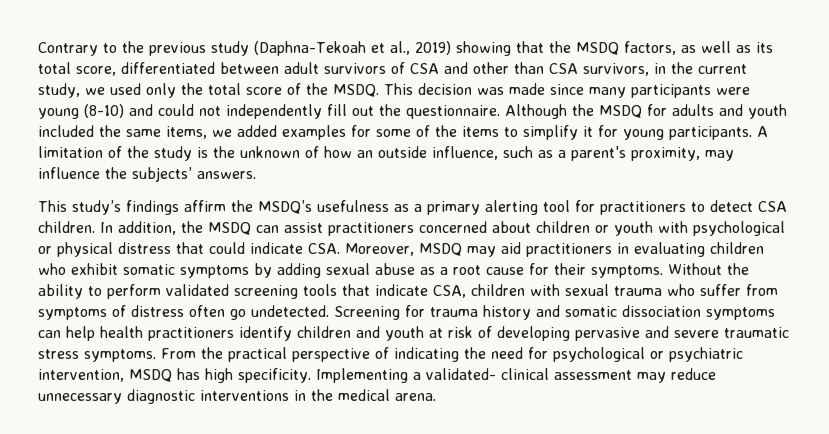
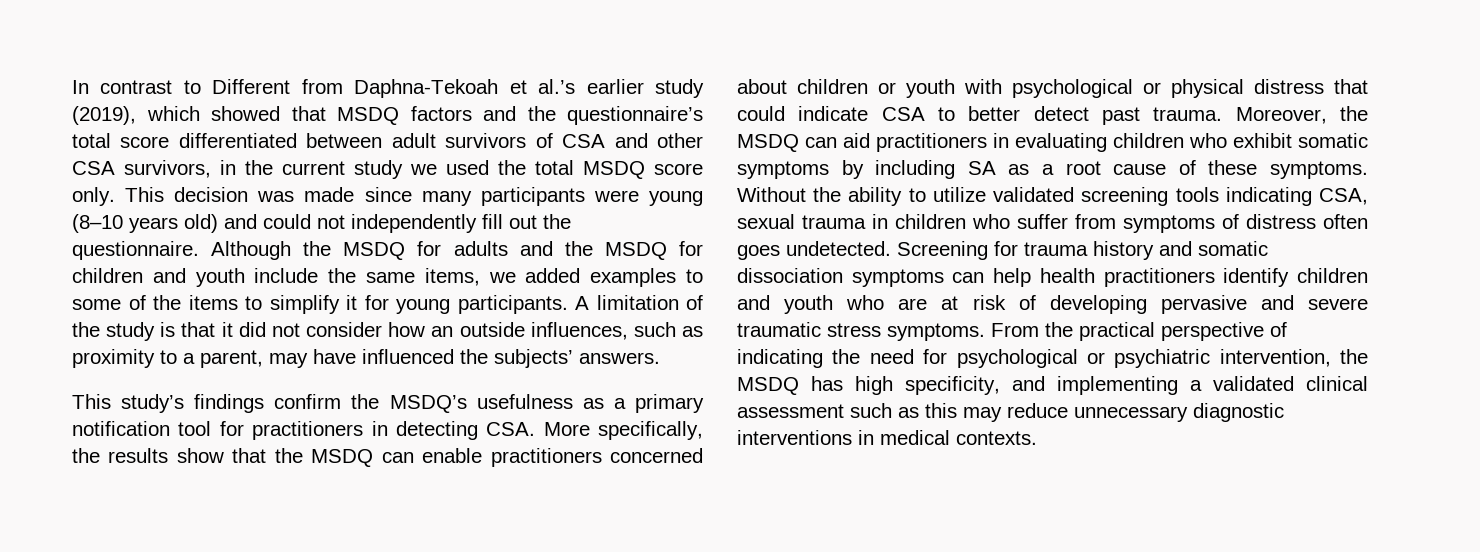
- Contrary to the previous study (Daphna-Tekoah et al., 2019) showing that the MSDQ factors, as well as its total score, differentiated between adult survivors of CSA and other than CSA survivors, in the current study, we used only the total score of the MSDQ.
+ In contrast to Different from Daphna-Tekoah et al.’s earlier study (2019), which showed that MSDQ factors and the questionnaire’s total score differentiated between adult survivors of CSA and other CSA survivors, in the current study we used the total MSDQ score only.
- This decision was made since many participants were young (8-10) and could not independently fill out the questionnaire.
+ This decision was made since many participants were young (8–10 years old) and could not independently fill out the questionnaire.
- Although the MSDQ for adults and youth included the same items, we added examples for some of the items to simplify it for young participants.
+ Although the MSDQ for adults and the MSDQ for children and youth include the same items, we added examples to some of the items to simplify it for young participants.
- A limitation of the study is the unknown of how an outside influence, such as a parent's proximity, may influence the subjects’ answers.
+ A limitation of the study is that it did not consider how an outside influences, such as proximity to a parent, may have influenced the subjects’ answers.
- This study’s findings affirm the MSDQ’s usefulness as a primary alerting tool for practitioners to detect CSA children. In addition, the MSDQ can assist practitioners concerned about children or youth with psychological or physical distress that could indicate CSA. Moreover, MSDQ may aid practitioners in evaluating children who exhibit somatic symptoms by adding sexual abuse as a root cause for their symptoms.
+ This study’s findings confirm the MSDQ’s usefulness as a primary notification tool for practitioners in detecting CSA. More specifically, the results show that the MSDQ can enable practitioners concerned about children or youth with psychological or physical distress that could indicate CSA to better detect past trauma. Moreover, the MSDQ can aid practitioners in evaluating children who exhibit somatic symptoms by including SA as a root cause of these symptoms.
- Without the ability to perform validated screening tools that indicate CSA, children with sexual trauma who suffer from symptoms of distress often go undetected.
+ Without the ability to utilize validated screening tools indicating CSA, sexual trauma in children who suffer from symptoms of distress often goes undetected.
- Screening for trauma history and somatic dissociation symptoms can help health practitioners identify children and youth at risk of developing pervasive and severe traumatic stress symptoms.
+ Screening for trauma history and somatic dissociation symptoms can help health practitioners identify children and youth who are at risk of developing pervasive and severe traumatic stress symptoms.
- From the practical perspective of indicating the need for psychological or psychiatric intervention, MSDQ has high specificity. Implementing a validated- clinical assessment may reduce unnecessary diagnostic interventions in the medical arena.
+ From the practical perspective of indicating the need for psychological or psychiatric intervention, the MSDQ has high specificity, and implementing a validated clinical assessment such as this may reduce unnecessary diagnostic interventions in medical contexts.

